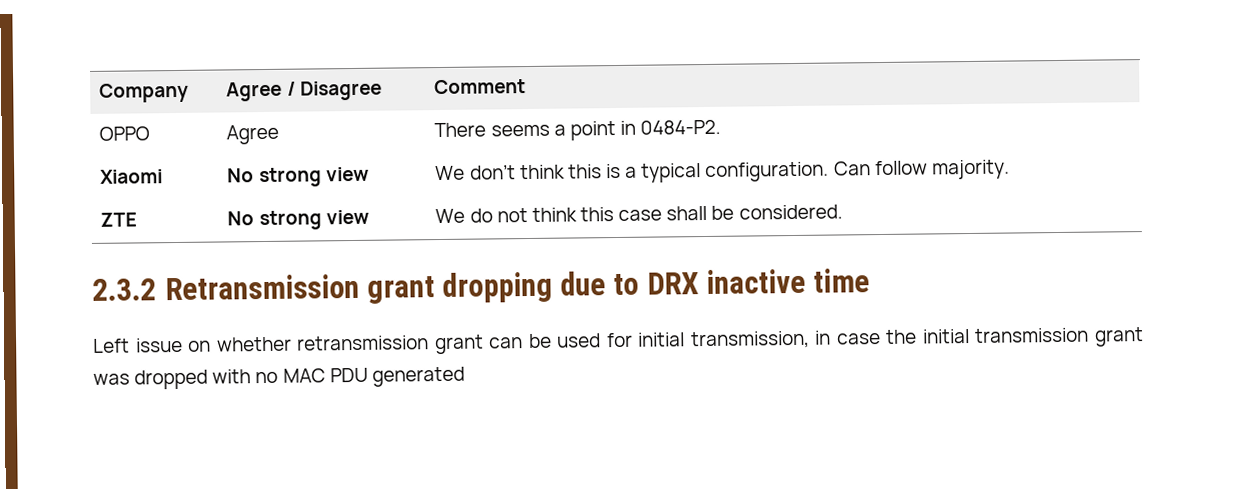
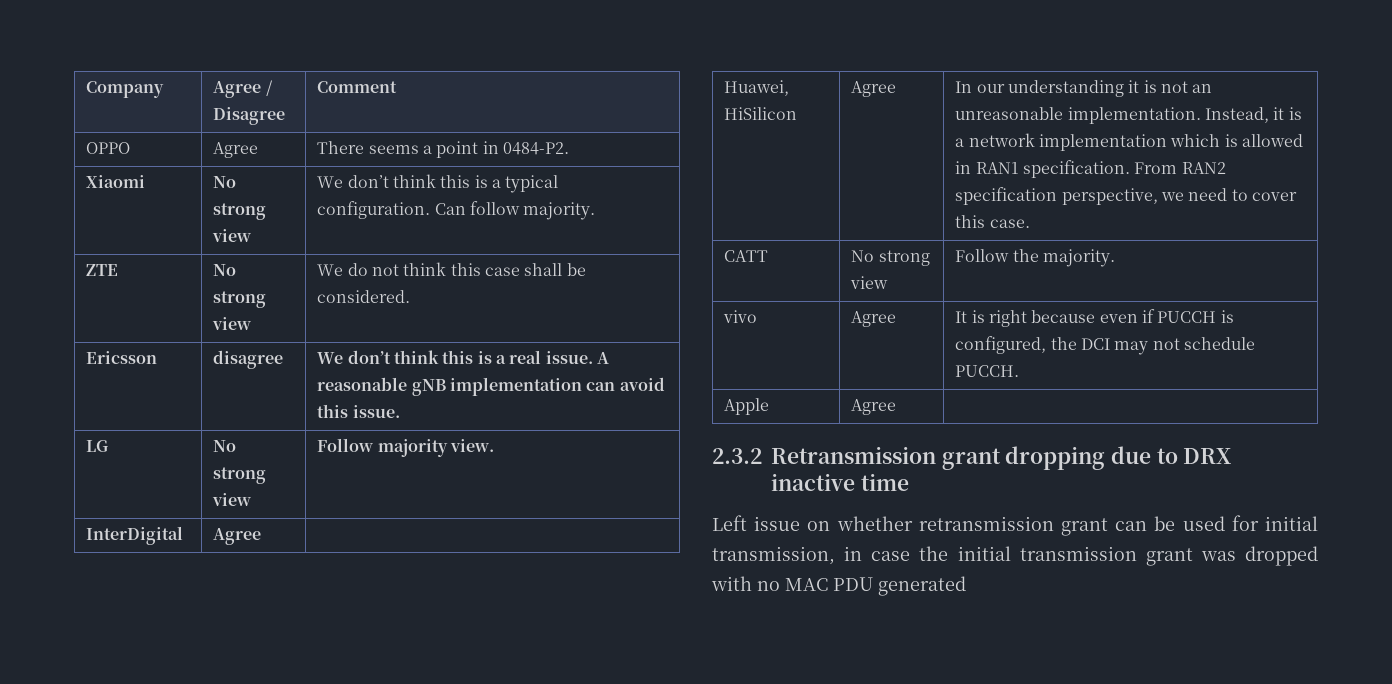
+ Ericsson | disagree | We don’t think this is a real issue. A reasonable gNB implementation can avoid this issue.
+ LG | No strong view | Follow majority view.
+ InterDigital | Agree |
+ Huawei, HiSilicon | Agree | In our understanding it is not an unreasonable implementation. Instead, it is a network implementation which is allowed in RAN1 specification. From RAN2 specification perspective, we need to cover this case.
+ CATT | No strong view | Follow the majority.
+ vivo | Agree | It is right because even if PUCCH is configured, the DCI may not schedule PUCCH.
+ Apple | Agree |

